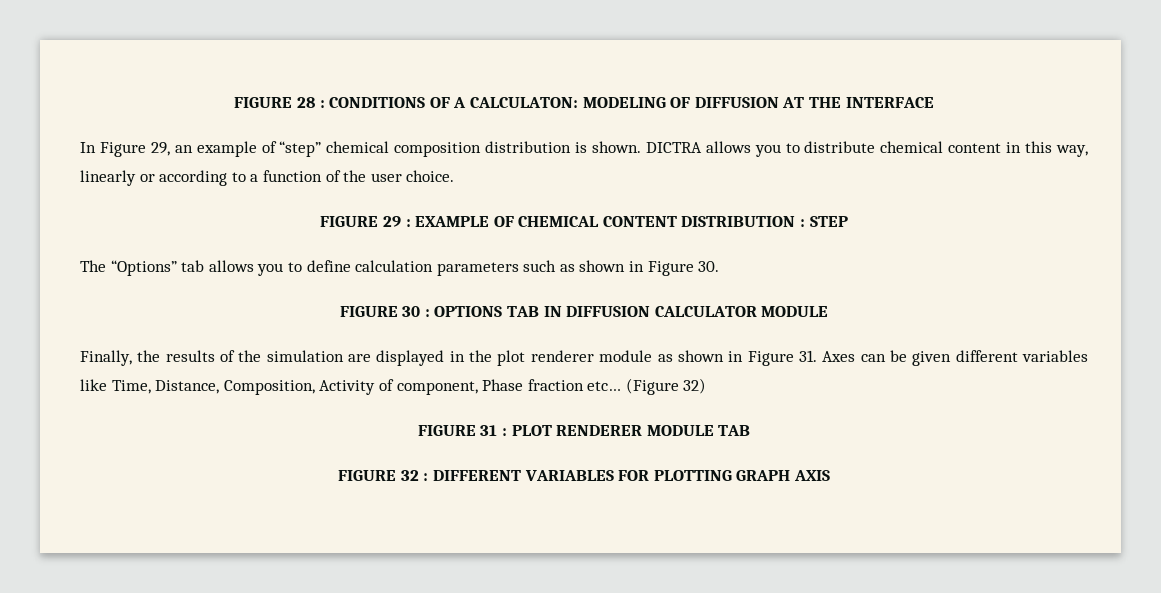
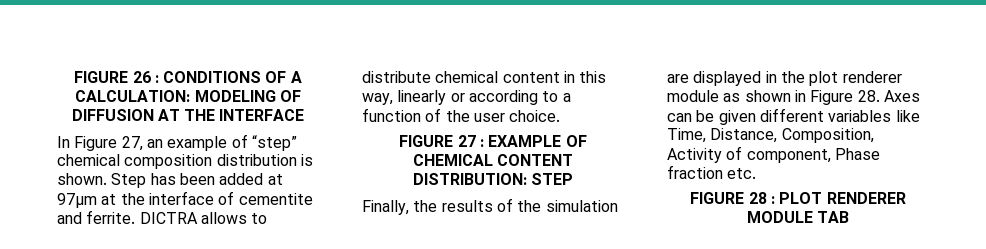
- FIGURE 28 : CONDITIONS OF A CALCULATON: MODELING OF DIFFUSION AT THE INTERFACE
+ FIGURE 26 : CONDITIONS OF A CALCULATION: MODELING OF DIFFUSION AT THE INTERFACE
- In Figure 29, an example of “step” chemical composition distribution is shown.
+ In Figure 27, an example of “step” chemical composition distribution is shown.
+ Step has been added at 97µm at the interface of cementite and ferrite.
- DICTRA allows you to distribute chemical content in this way, linearly or according to a function of the user choice.
+ DICTRA allows to distribute chemical content in this way, linearly or according to a function of the user choice.
- FIGURE 29 : EXAMPLE OF CHEMICAL CONTENT DISTRIBUTION : STEP
+ FIGURE 27 : EXAMPLE OF CHEMICAL CONTENT DISTRIBUTION: STEP
- The “Options” tab allows you to define calculation parameters such as shown in Figure 30.
- FIGURE 30 : OPTIONS TAB IN DIFFUSION CALCULATOR MODULE
- Finally, the results of the simulation are displayed in the plot renderer module as shown in Figure 31. Axes can be given different variables like Time, Distance, Composition, Activity of component, Phase fraction etc… (Figure 32)
- FIGURE 31 : PLOT RENDERER MODULE TAB
+ Finally, the results of the simulation are displayed in the plot renderer module as shown in Figure 28. Axes can be given different variables like Time, Distance, Composition, Activity of component, Phase fraction etc.
+ FIGURE 28 : PLOT RENDERER MODULE TAB
- FIGURE 32 : DIFFERENT VARIABLES FOR PLOTTING GRAPH AXIS

